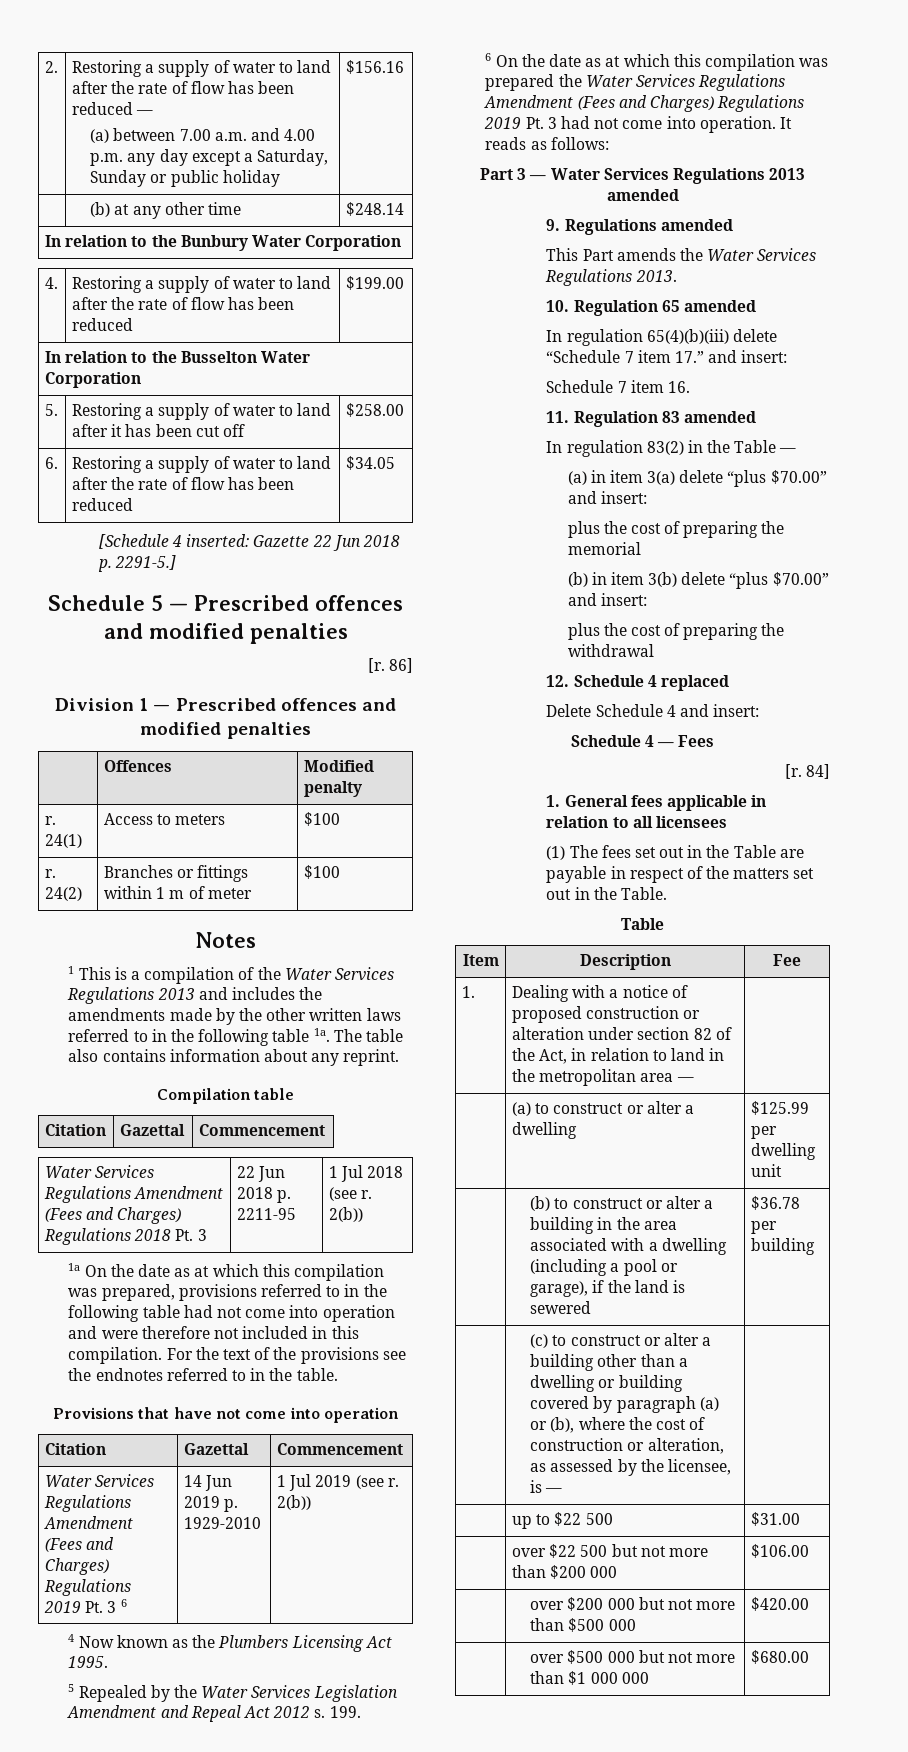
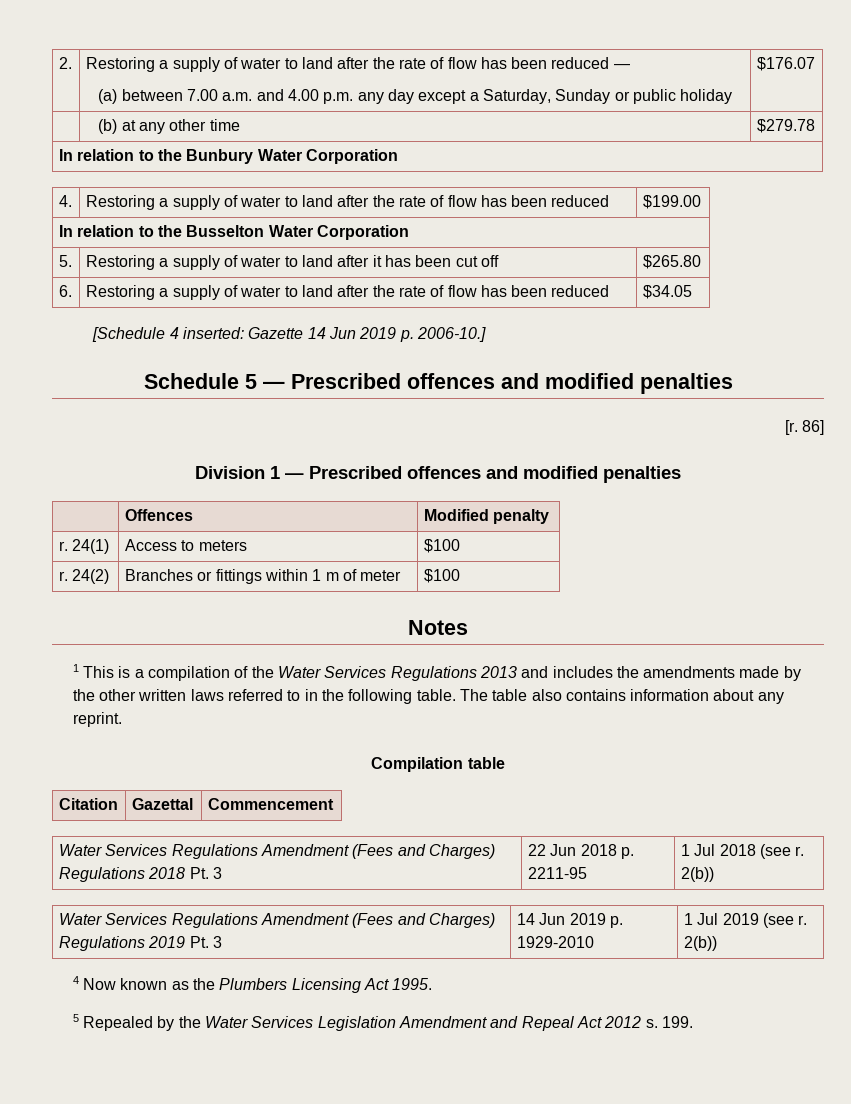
  2. | Restoring a supply of water to land after the rate of flow has been reduced —
- (a) between 7.00 a.m. and 4.00 p.m. any day except a Saturday, Sunday or public holiday | $156.16
+ (a) between 7.00 a.m. and 4.00 p.m. any day except a Saturday, Sunday or public holiday | $176.07
- | (b) at any other time | $248.14
+ | (b) at any other time | $279.78
- 5. | Restoring a supply of water to land after it has been cut off | $258.00
+ 5. | Restoring a supply of water to land after it has been cut off | $265.80
- [Schedule 4 inserted: Gazette 22 Jun 2018 p. 2291-5.]
+ [Schedule 4 inserted: Gazette 14 Jun 2019 p. 2006-10.]
- 1 This is a compilation of the Water Services Regulations 2013 and includes the amendments made by the other written laws referred to in the following table 1a.
+ 1 This is a compilation of the Water Services Regulations 2013 and includes the amendments made by the other written laws referred to in the following table.
- 1a On the date as at which this compilation was prepared, provisions referred to in the following table had not come into operation and were therefore not included in this compilation. For the text of the provisions see the endnotes referred to in the table.
- Provisions that have not come into operation
- Citation | Gazettal | Commencement
- Water Services Regulations Amendment (Fees and Charges) Regulations 2019 Pt. 3 6 | 14 Jun 2019 p. 1929-2010 | 1 Jul 2019 (see r. 2(b))
+ Water Services Regulations Amendment (Fees and Charges) Regulations 2019 Pt. 3 | 14 Jun 2019 p. 1929-2010 | 1 Jul 2019 (see r. 2(b))
- 6 On the date as at which this compilation was prepared the Water Services Regulations Amendment (Fees and Charges) Regulations 2019 Pt. 3 had not come into operation. It reads as follows:
- Part 3 — Water Services Regulations 2013 amended
- 9. Regulations amended
- This Part amends the Water Services Regulations 2013.
- 10. Regulation 65 amended
- In regulation 65(4)(b)(iii) delete “Schedule 7 item 17.” and insert:
- Schedule 7 item 16.
- 11. Regulation 83 amended
- In regulation 83(2) in the Table —
- (a) in item 3(a) delete “plus $70.00” and insert:
- plus the cost of preparing the memorial
- (b) in item 3(b) delete “plus $70.00” and insert:
- plus the cost of preparing the withdrawal
- 12. Schedule 4 replaced
- Delete Schedule 4 and insert:
- Schedule 4 — Fees
- [r. 84]
- 1. General fees applicable in relation to all licensees
- (1) The fees set out in the Table are payable in respect of the matters set out in the Table.
- Table
- Item | Description | Fee
- 1. | Dealing with a notice of proposed construction or alteration under section 82 of the Act, in relation to land in the metropolitan area — |
- | (a) to construct or alter a dwelling | $125.99 per dwelling unit
- | (b) to construct or alter a building in the area associated with a dwelling (including a pool or garage), if the land is sewered | $36.78 per building
- | (c) to construct or alter a building other than a dwelling or building covered by paragraph (a) or (b), where the cost of construction or alteration, as assessed by the licensee, is — |
- | up to $22 500 | $31.00
- | over $22 500 but not more than $200 000 | $106.00
- | over $200 000 but not more than $500 000 | $420.00
- | over $500 000 but not more than $1 000 000 | $680.00

